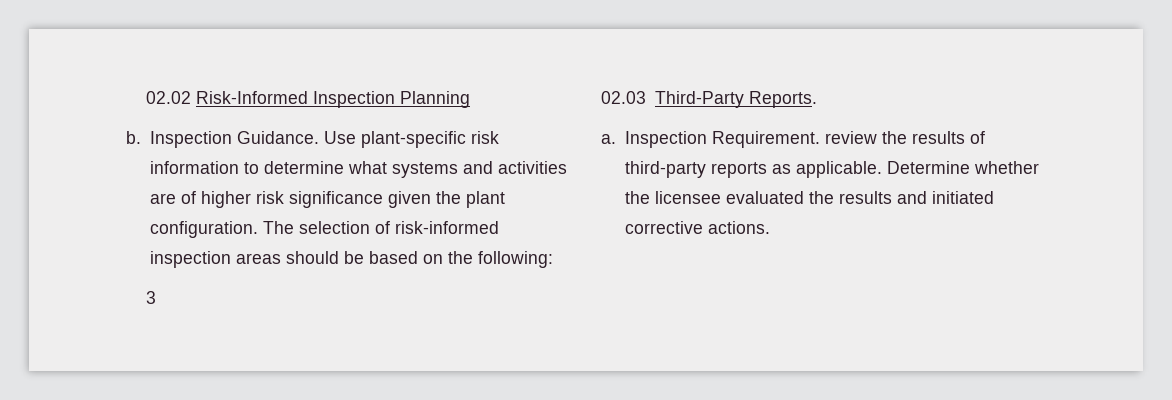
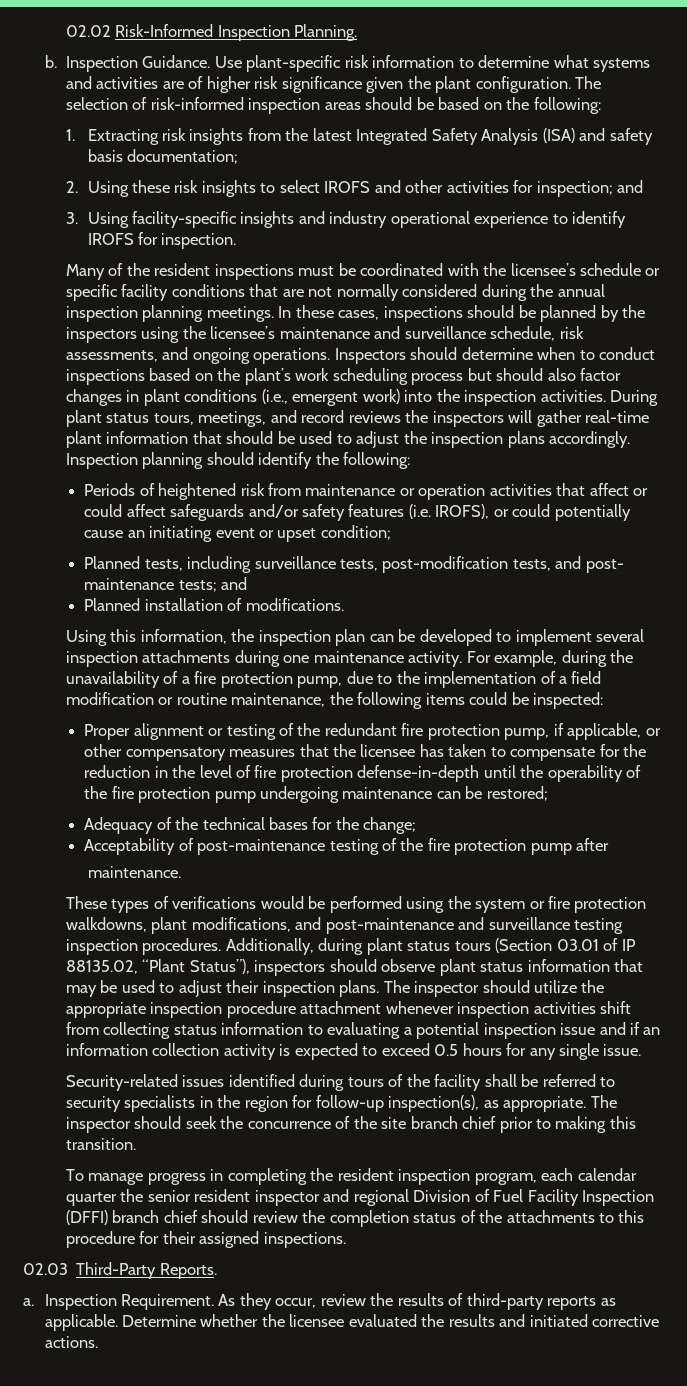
- 02.02 Risk-Informed Inspection Planning
+ 02.02 Risk-Informed Inspection Planning.
- 3
+ 1. Extracting risk insights from the latest Integrated Safety Analysis (ISA) and safety basis documentation;
+ 2. Using these risk insights to select IROFS and other activities for inspection; and
+ 3. Using facility-specific insights and industry operational experience to identify IROFS for inspection.
+ Many of the resident inspections must be coordinated with the licensee’s schedule or specific facility conditions that are not normally considered during the annual inspection planning meetings. In these cases, inspections should be planned by the inspectors using the licensee’s maintenance and surveillance schedule, risk assessments, and ongoing operations. Inspectors should determine when to conduct inspections based on the plant’s work scheduling process but should also factor changes in plant conditions (i.e., emergent work) into the inspection activities. During plant status tours, meetings, and record reviews the inspectors will gather real-time plant information that should be used to adjust the inspection plans accordingly. Inspection planning should identify the following:
+ Periods of heightened risk from maintenance or operation activities that affect or could affect safeguards and/or safety features (i.e. IROFS), or could potentially cause an initiating event or upset condition;
+ Planned tests, including surveillance tests, post-modification tests, and post- maintenance tests; and
+ Planned installation of modifications.
+ Using this information, the inspection plan can be developed to implement several inspection attachments during one maintenance activity. For example, during the unavailability of a fire protection pump, due to the implementation of a field modification or routine maintenance, the following items could be inspected:
+ Proper alignment or testing of the redundant fire protection pump, if applicable, or other compensatory measures that the licensee has taken to compensate for the reduction in the level of fire protection defense-in-depth until the operability of the fire protection pump undergoing maintenance can be restored;
+ Adequacy of the technical bases for the change;
+ Acceptability of post-maintenance testing of the fire protection pump after
+ maintenance.
+ These types of verifications would be performed using the system or fire protection walkdowns, plant modifications, and post-maintenance and surveillance testing inspection procedures. Additionally, during plant status tours (Section 03.01 of IP 88135.02, “Plant Status”), inspectors should observe plant status information that may be used to adjust their inspection plans. The inspector should utilize the appropriate inspection procedure attachment whenever inspection activities shift from collecting status information to evaluating a potential inspection issue and if an information collection activity is expected to exceed 0.5 hours for any single issue.
+ Security-related issues identified during tours of the facility shall be referred to security specialists in the region for follow-up inspection(s), as appropriate. The inspector should seek the concurrence of the site branch chief prior to making this transition.
+ To manage progress in completing the resident inspection program, each calendar quarter the senior resident inspector and regional Division of Fuel Facility Inspection (DFFI) branch chief should review the completion status of the attachments to this procedure for their assigned inspections.
- Inspection Requirement. review the results of third-party reports as applicable.
+ Inspection Requirement. As they occur, review the results of third-party reports as applicable.

